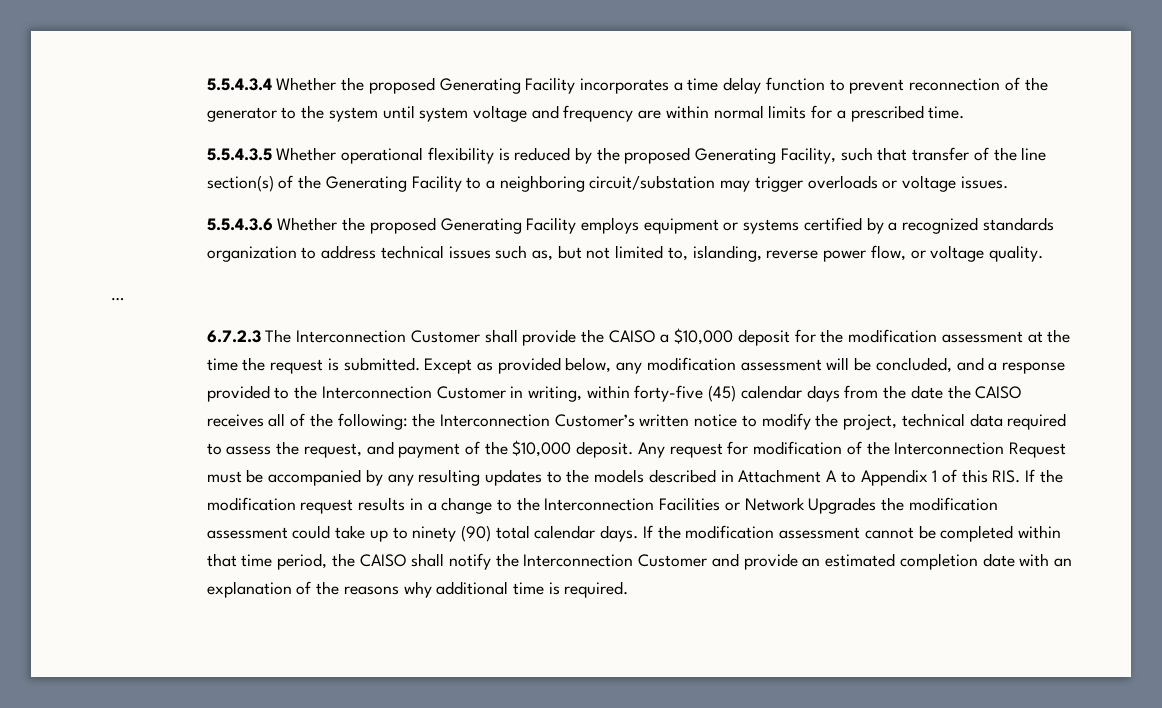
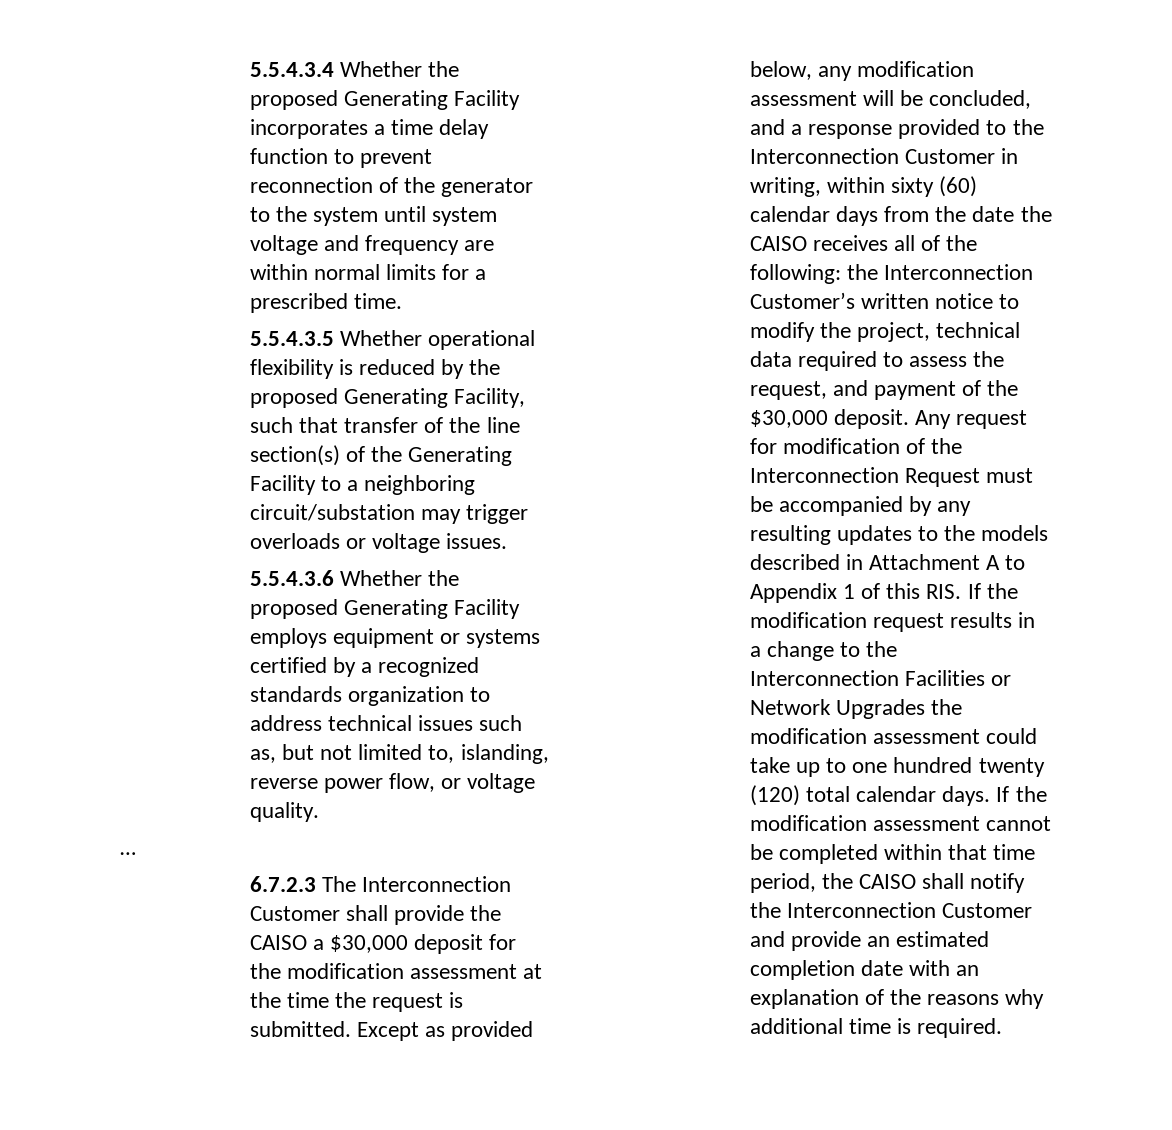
- 6.7.2.3 The Interconnection Customer shall provide the CAISO a $10,000 deposit for the modification assessment at the time the request is submitted.
+ 6.7.2.3 The Interconnection Customer shall provide the CAISO a $30,000 deposit for the modification assessment at the time the request is submitted.
- Except as provided below, any modification assessment will be concluded, and a response provided to the Interconnection Customer in writing, within forty-five (45) calendar days from the date the CAISO receives all of the following: the Interconnection Customer’s written notice to modify the project, technical data required to assess the request, and payment of the $10,000 deposit.
+ Except as provided below, any modification assessment will be concluded, and a response provided to the Interconnection Customer in writing, within sixty (60) calendar days from the date the CAISO receives all of the following: the Interconnection Customer’s written notice to modify the project, technical data required to assess the request, and payment of the $30,000 deposit.
- Any request for modification of the Interconnection Request must be accompanied by any resulting updates to the models described in Attachment A to Appendix 1 of this RIS. If the modification request results in a change to the Interconnection Facilities or Network Upgrades the modification assessment could take up to ninety (90) total calendar days.
+ Any request for modification of the Interconnection Request must be accompanied by any resulting updates to the models described in Attachment A to Appendix 1 of this RIS. If the modification request results in a change to the Interconnection Facilities or Network Upgrades the modification assessment could take up to one hundred twenty (120) total calendar days.

